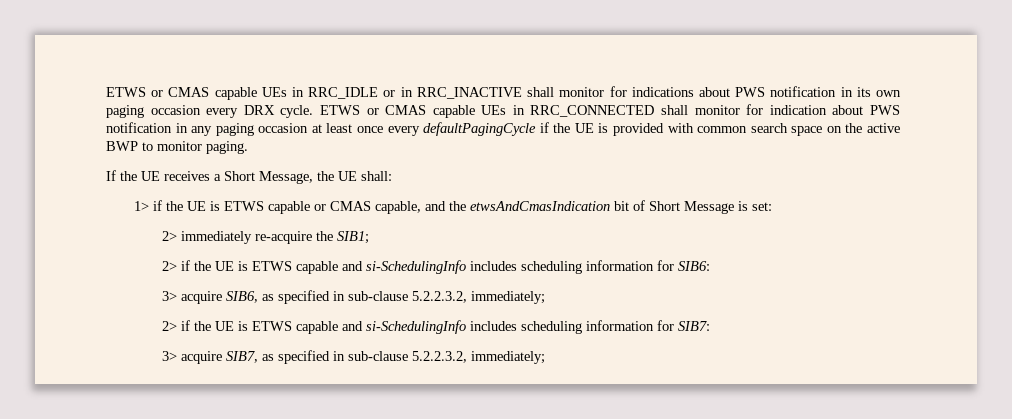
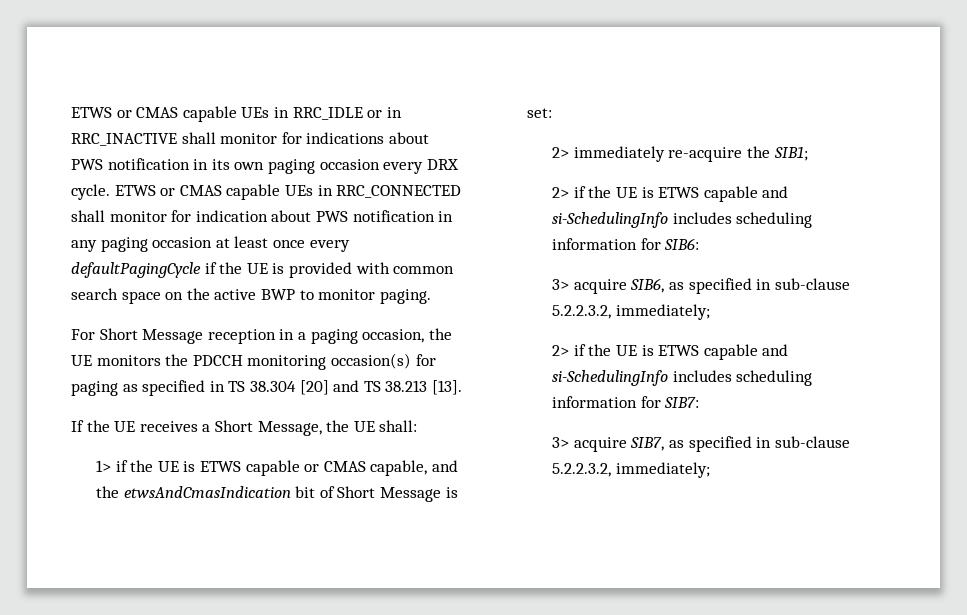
+ For Short Message reception in a paging occasion, the UE monitors the PDCCH monitoring occasion(s) for paging as specified in TS 38.304 [20] and TS 38.213 [13].

